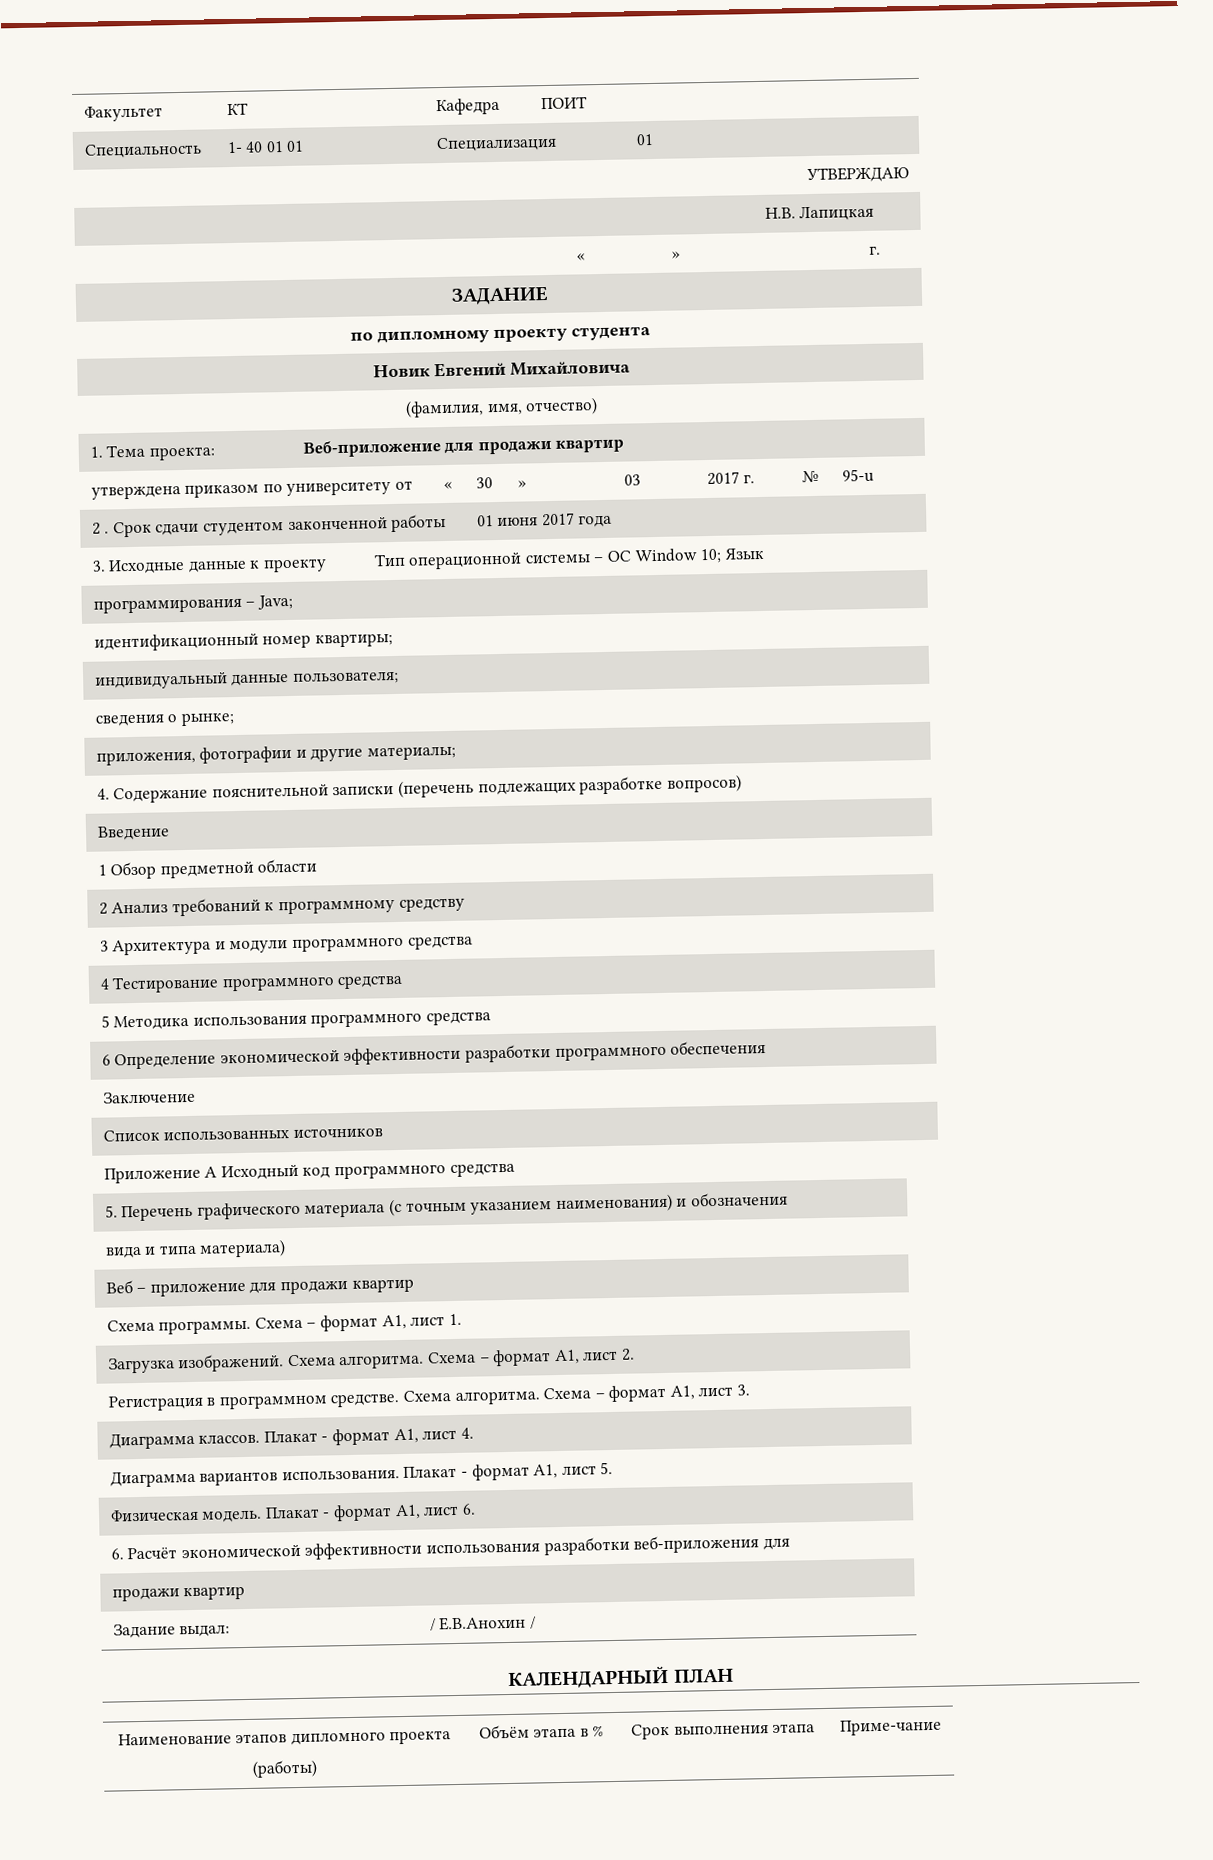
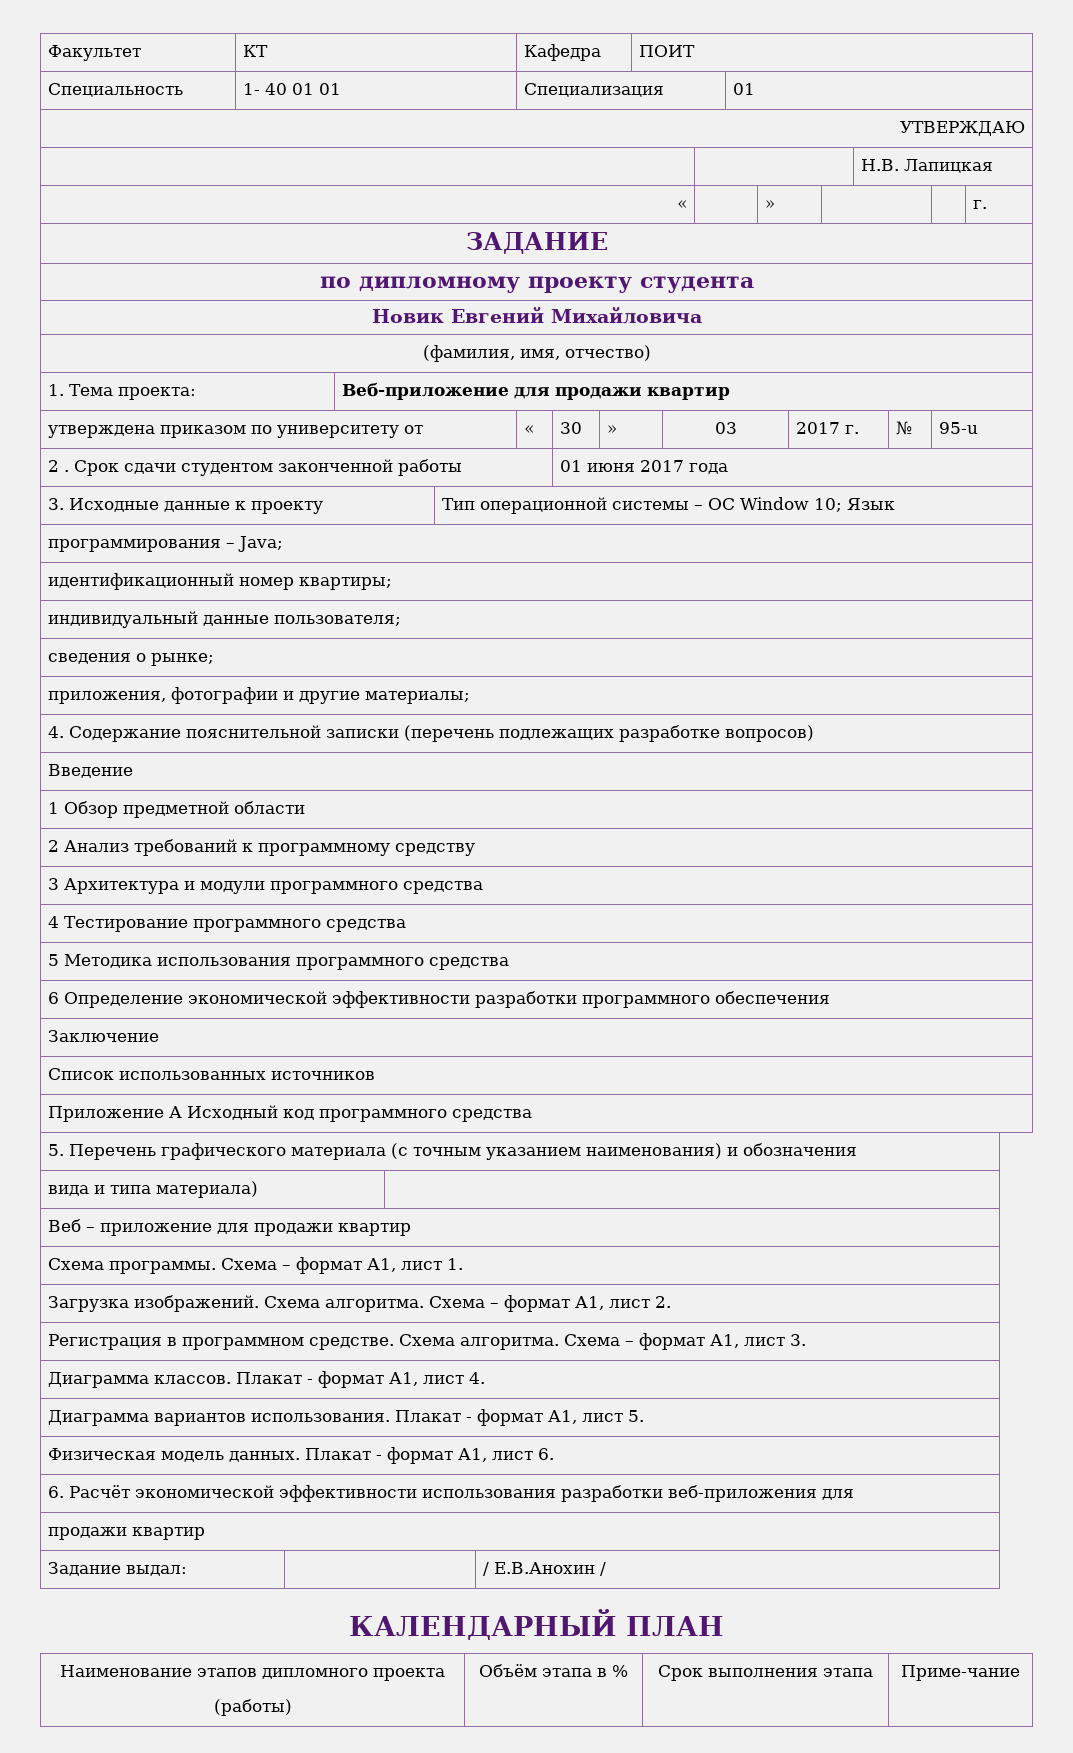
- Физическая модель. Плакат - формат А1, лист 6.
+ Физическая модель данных. Плакат - формат А1, лист 6.

